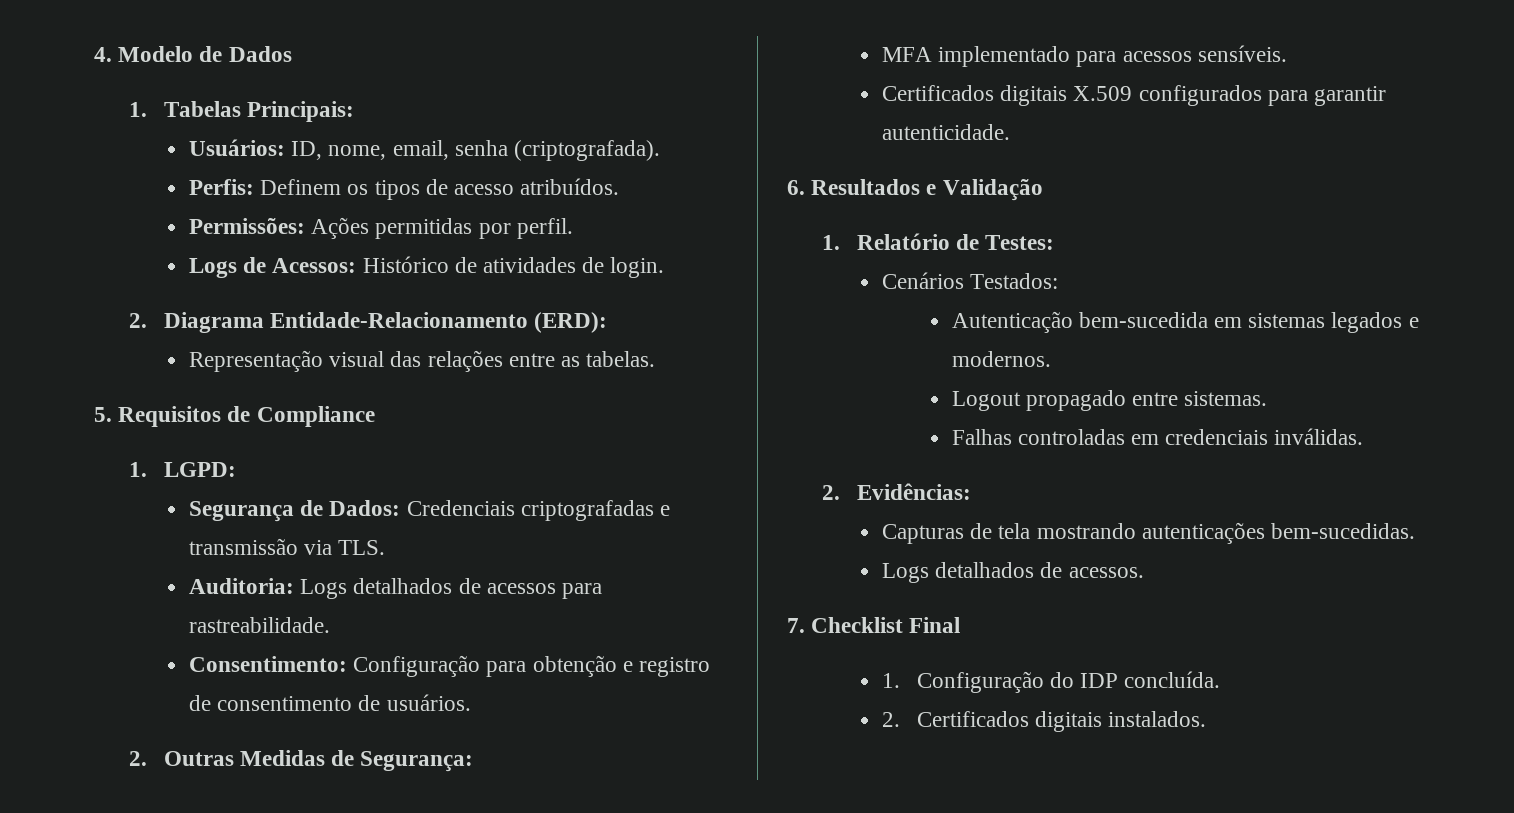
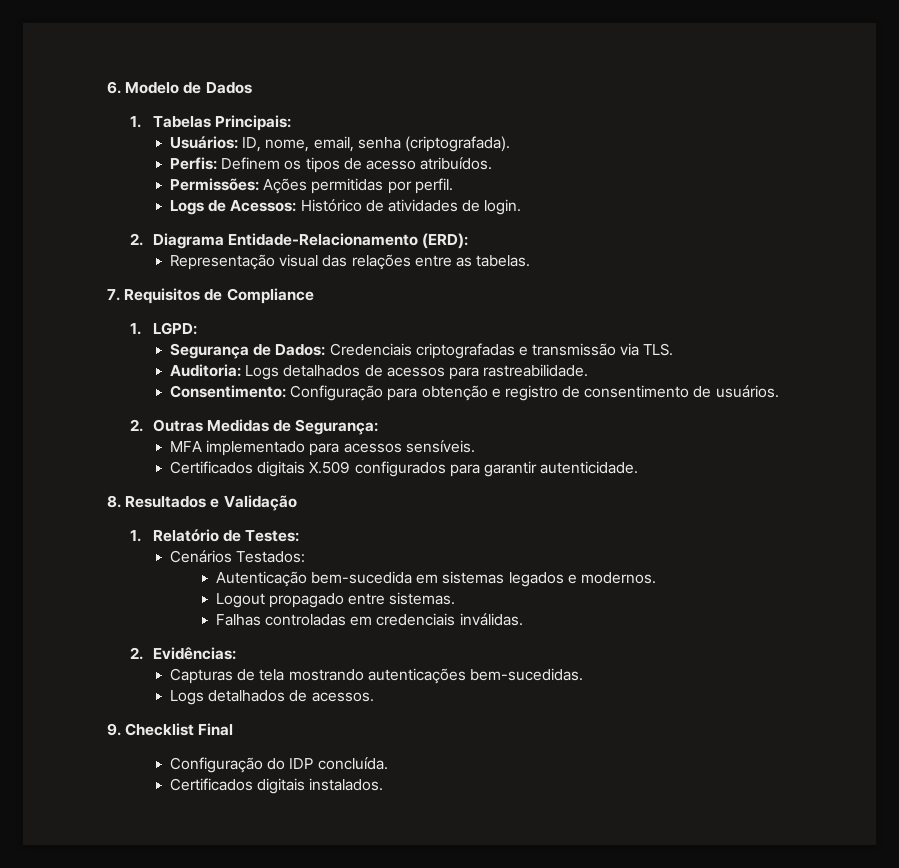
- 4. Modelo de Dados
+ 6. Modelo de Dados
- 5. Requisitos de Compliance
+ 7. Requisitos de Compliance
- 6. Resultados e Validação
+ 8. Resultados e Validação
- 7. Checklist Final
+ 9. Checklist Final
- 1. Configuração do IDP concluída.
+ Configuração do IDP concluída.
- 2. Certificados digitais instalados.
+ Certificados digitais instalados.

